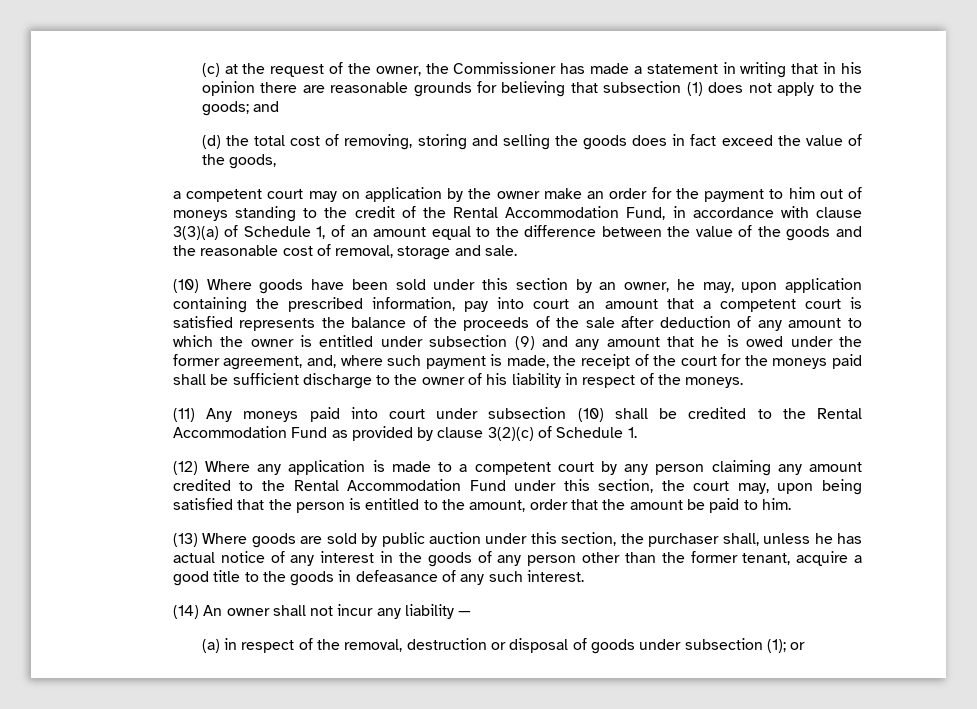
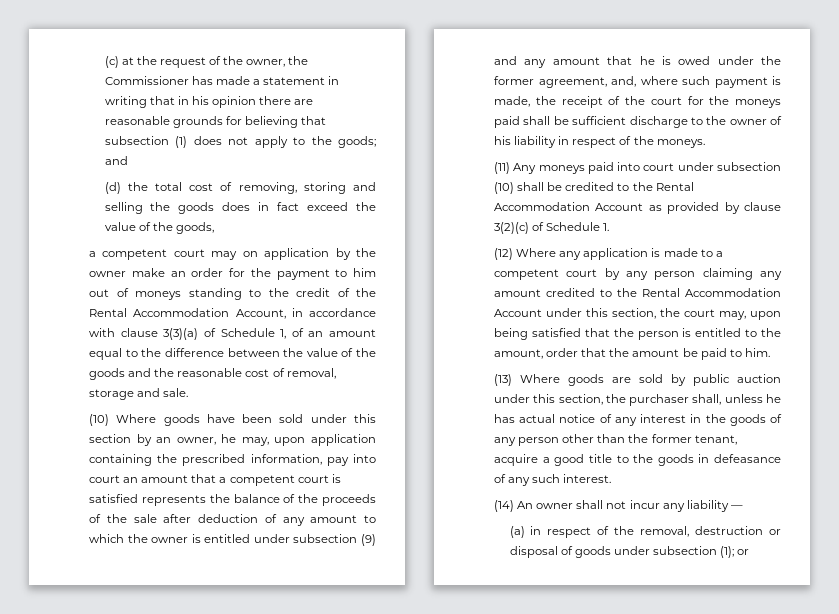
- a competent court may on application by the owner make an order for the payment to him out of moneys standing to the credit of the Rental Accommodation Fund, in accordance with clause 3(3)(a) of Schedule 1, of an amount equal to the difference between the value of the goods and the reasonable cost of removal, storage and sale.
+ a competent court may on application by the owner make an order for the payment to him out of moneys standing to the credit of the Rental Accommodation Account, in accordance with clause 3(3)(a) of Schedule 1, of an amount equal to the difference between the value of the goods and the reasonable cost of removal, storage and sale.
- (11) Any moneys paid into court under subsection (10) shall be credited to the Rental Accommodation Fund as provided by clause 3(2)(c) of Schedule 1.
+ (11) Any moneys paid into court under subsection (10) shall be credited to the Rental Accommodation Account as provided by clause 3(2)(c) of Schedule 1.
- (12) Where any application is made to a competent court by any person claiming any amount credited to the Rental Accommodation Fund under this section, the court may, upon being satisfied that the person is entitled to the amount, order that the amount be paid to him.
+ (12) Where any application is made to a competent court by any person claiming any amount credited to the Rental Accommodation Account under this section, the court may, upon being satisfied that the person is entitled to the amount, order that the amount be paid to him.

